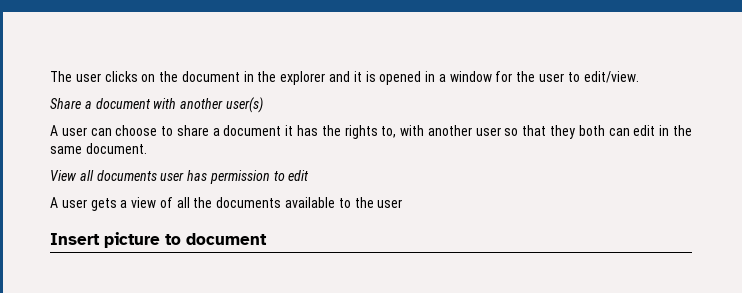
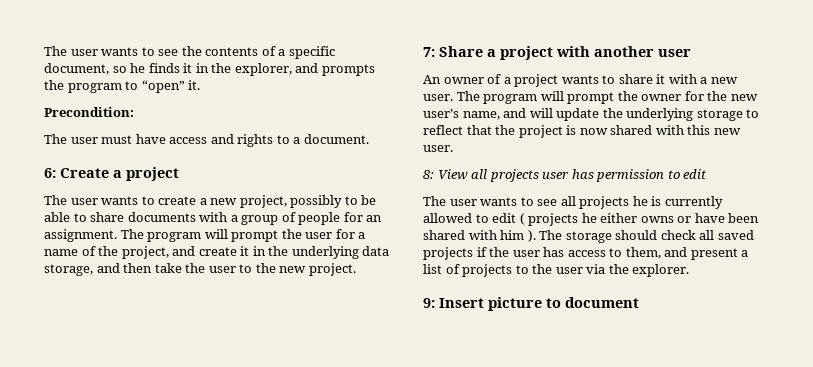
- The user clicks on the document in the explorer and it is opened in a window for the user to edit/view.
- Share a document with another user(s)
- A user can choose to share a document it has the rights to, with another user so that they both can edit in the same document.
- View all documents user has permission to edit
+ The user wants to see the contents of a specific document, so he finds it in the explorer, and prompts the program to “open” it.
+ Precondition:
+ The user must have access and rights to a document.
+ 6: Create a project
+ The user wants to create a new project, possibly to be able to share documents with a group of people for an assignment. The program will prompt the user for a name of the project, and create it in the underlying data storage, and then take the user to the new project.
+ 7: Share a project with another user
+ An owner of a project wants to share it with a new user. The program will prompt the owner for the new user’s name, and will update the underlying storage to reflect that the project is now shared with this new user.
+ 8: View all projects user has permission to edit
- A user gets a view of all the documents available to the user
- Insert picture to document
+ The user wants to see all projects he is currently allowed to edit ( projects he either owns or have been shared with him ). The storage should check all saved projects if the user has access to them, and present a list of projects to the user via the explorer.
+ 9: Insert picture to document

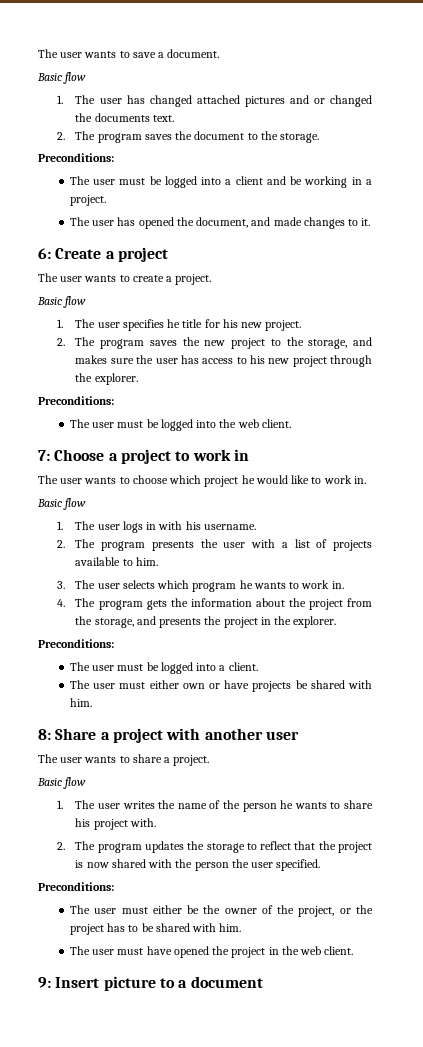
- The user wants to see the contents of a specific document, so he finds it in the explorer, and prompts the program to “open” it.
- Precondition:
- The user must have access and rights to a document.
+ The user wants to save a document.
+ Basic flow
+ 1. The user has changed attached pictures and or changed the documents text.
+ 2. The program saves the document to the storage.
+ Preconditions:
+ The user must be logged into a client and be working in a project.
+ The user has opened the document, and made changes to it.
- The user wants to create a new project, possibly to be able to share documents with a group of people for an assignment. The program will prompt the user for a name of the project, and create it in the underlying data storage, and then take the user to the new project.
- 7: Share a project with another user
+ The user wants to create a project.
+ Basic flow
+ 1. The user specifies he title for his new project.
+ 2. The program saves the new project to the storage, and makes sure the user has access to his new project through the explorer.
+ Preconditions:
+ The user must be logged into the web client.
+ 7: Choose a project to work in
+ The user wants to choose which project he would like to work in.
+ Basic flow
+ 1. The user logs in with his username.
+ 2. The program presents the user with a list of projects available to him.
+ 3. The user selects which program he wants to work in.
+ 4. The program gets the information about the project from the storage, and presents the project in the explorer.
+ Preconditions:
+ The user must be logged into a client.
+ The user must either own or have projects be shared with him.
+ 8: Share a project with another user
- An owner of a project wants to share it with a new user. The program will prompt the owner for the new user’s name, and will update the underlying storage to reflect that the project is now shared with this new user.
- 8: View all projects user has permission to edit
- The user wants to see all projects he is currently allowed to edit ( projects he either owns or have been shared with him ). The storage should check all saved projects if the user has access to them, and present a list of projects to the user via the explorer.
+ The user wants to share a project.
+ Basic flow
+ 1. The user writes the name of the person he wants to share his project with.
+ 2. The program updates the storage to reflect that the project is now shared with the person the user specified.
+ Preconditions:
+ The user must either be the owner of the project, or the project has to be shared with him.
+ The user must have opened the project in the web client.
- 9: Insert picture to document
+ 9: Insert picture to a document

